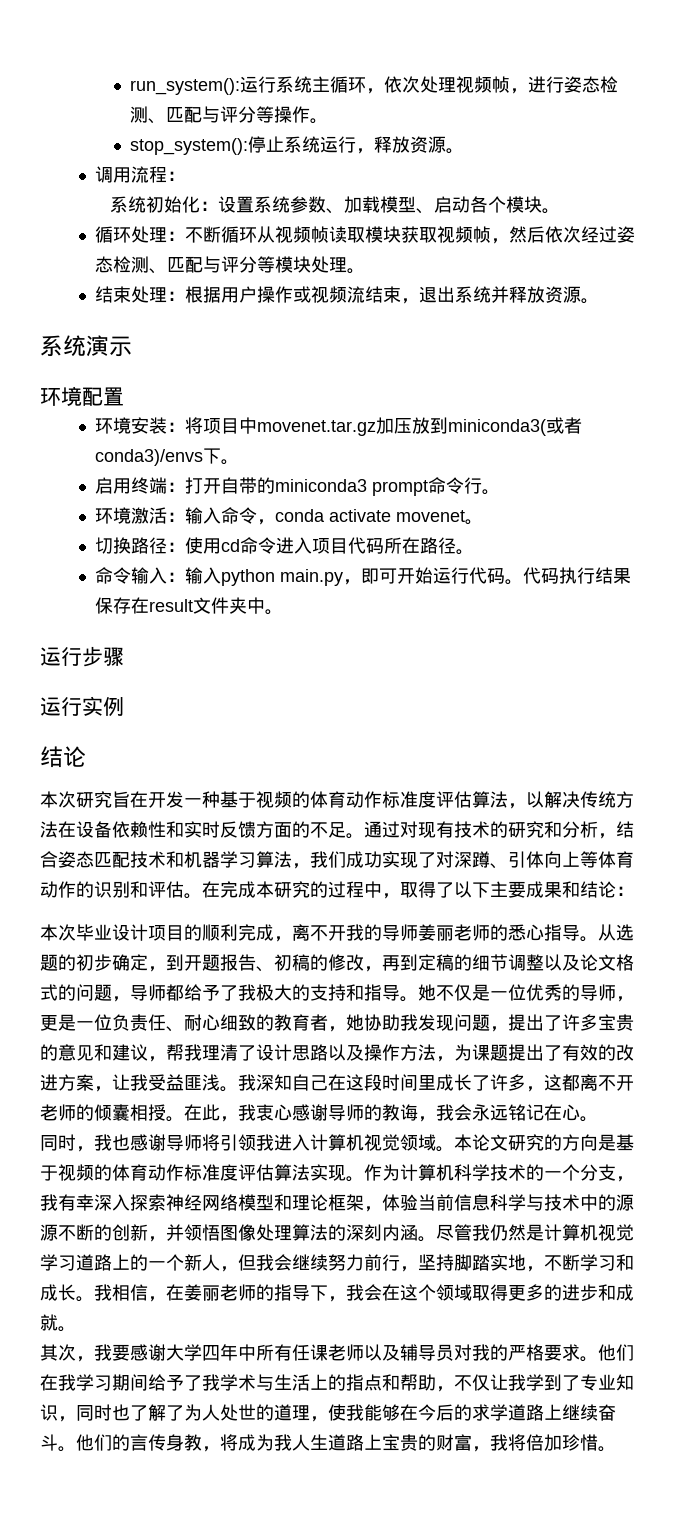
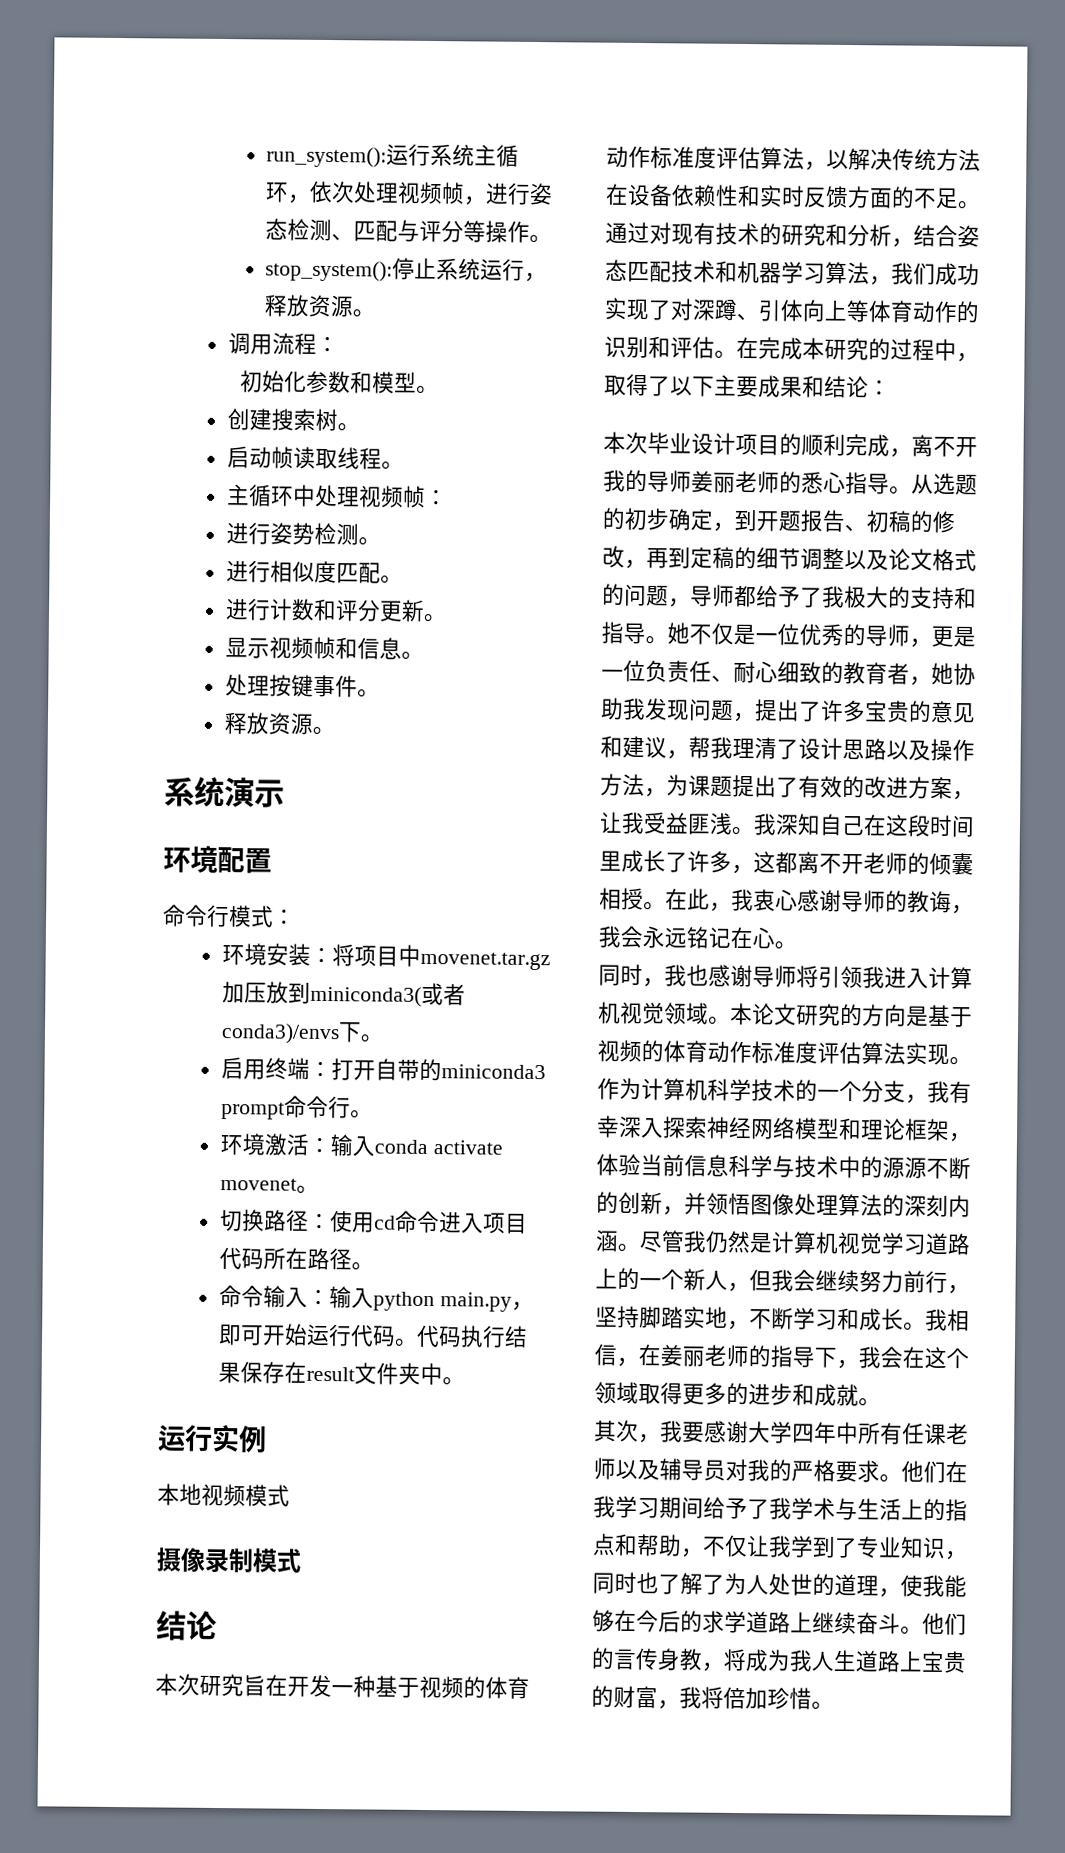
- 系统初始化：设置系统参数、加载模型、启动各个模块。
- 循环处理：不断循环从视频帧读取模块获取视频帧，然后依次经过姿态检测、匹配与评分等模块处理。
- 结束处理：根据用户操作或视频流结束，退出系统并释放资源。
+ 初始化参数和模型。
+ 创建搜索树。
+ 启动帧读取线程。
+ 主循环中处理视频帧：
+ 进行姿势检测。
+ 进行相似度匹配。
+ 进行计数和评分更新。
+ 显示视频帧和信息。
+ 处理按键事件。
+ 释放资源。
+ 命令行模式：
- 环境激活：输入命令，conda activate movenet。
+ 环境激活：输入conda activate movenet。
- 运行步骤
+ 本地视频模式
+ 摄像录制模式

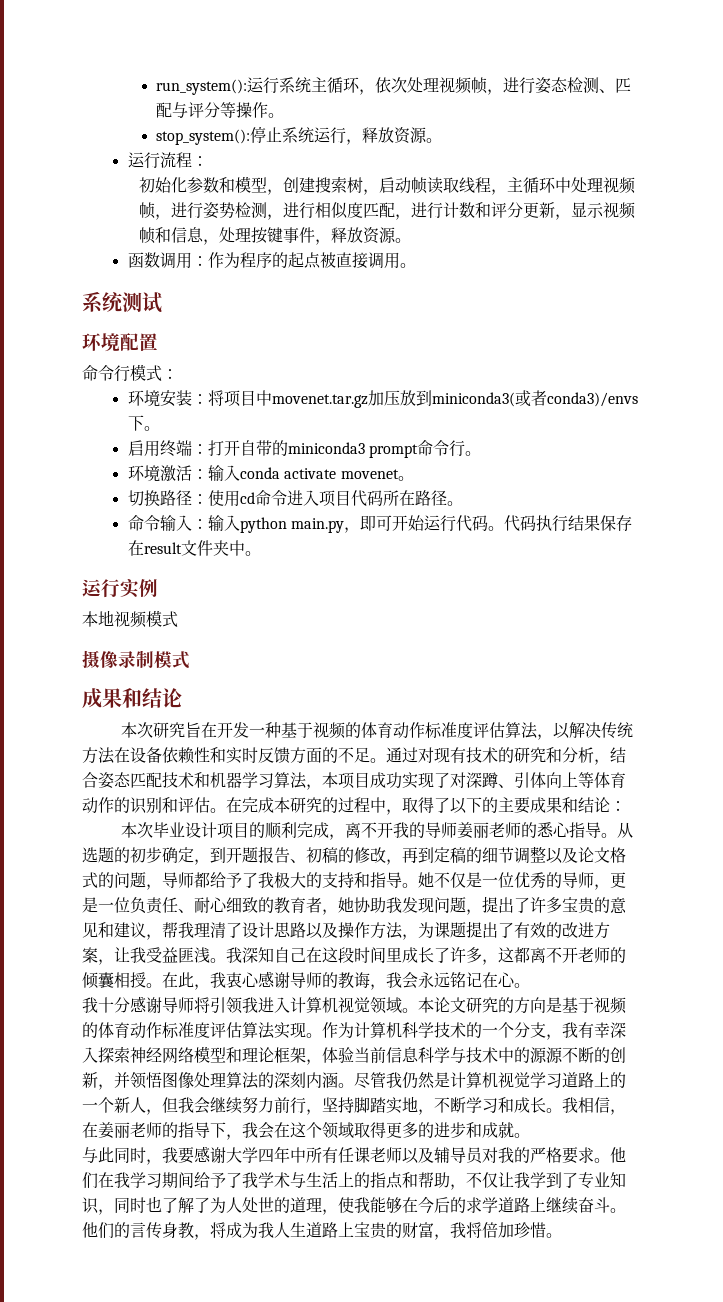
- 调用流程：
+ 运行流程：
- 初始化参数和模型。
- 创建搜索树。
- 启动帧读取线程。
- 主循环中处理视频帧：
- 进行姿势检测。
- 进行相似度匹配。
- 进行计数和评分更新。
- 显示视频帧和信息。
- 处理按键事件。
- 释放资源。
- 系统演示
+ 初始化参数和模型，创建搜索树，启动帧读取线程，主循环中处理视频帧，进行姿势检测，进行相似度匹配，进行计数和评分更新，显示视频帧和信息，处理按键事件，释放资源。
+ 函数调用：作为程序的起点被直接调用。
+ 系统测试
  摄像录制模式
- 结论
+ 成果和结论
- 通过对现有技术的研究和分析，结合姿态匹配技术和机器学习算法，我们成功实现了对深蹲、引体向上等体育动作的识别和评估。
+ 通过对现有技术的研究和分析，结合姿态匹配技术和机器学习算法，本项目成功实现了对深蹲、引体向上等体育动作的识别和评估。
- 在完成本研究的过程中，取得了以下主要成果和结论：
+ 在完成本研究的过程中，取得了以下的主要成果和结论：
- 同时，我也感谢导师将引领我进入计算机视觉领域。
+ 我十分感谢导师将引领我进入计算机视觉领域。
- 其次，我要感谢大学四年中所有任课老师以及辅导员对我的严格要求。
+ 与此同时，我要感谢大学四年中所有任课老师以及辅导员对我的严格要求。

